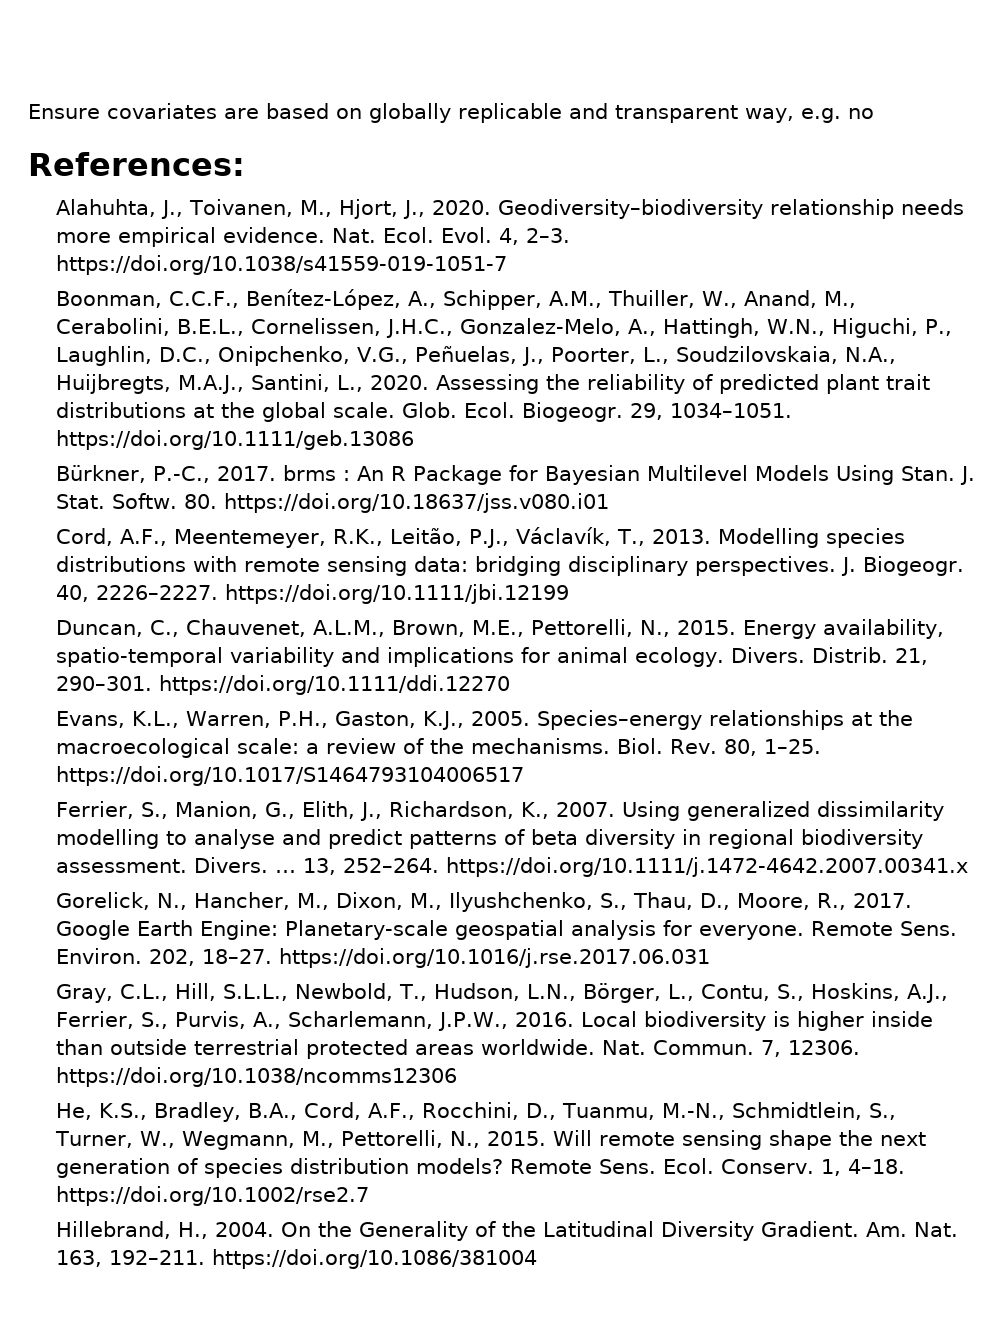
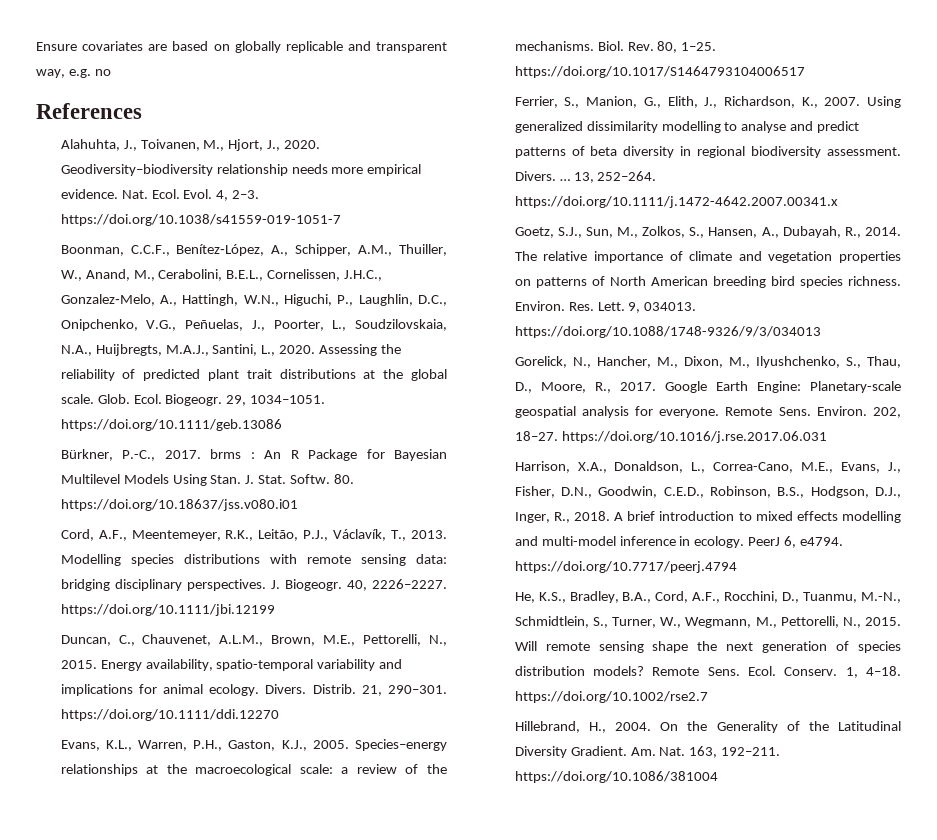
- References:
+ References
+ Goetz, S.J., Sun, M., Zolkos, S., Hansen, A., Dubayah, R., 2014. The relative importance of climate and vegetation properties on patterns of North American breeding bird species richness. Environ. Res. Lett. 9, 034013. https://doi.org/10.1088/1748-9326/9/3/034013
- Gray, C.L., Hill, S.L.L., Newbold, T., Hudson, L.N., Börger, L., Contu, S., Hoskins, A.J., Ferrier, S., Purvis, A., Scharlemann, J.P.W., 2016. Local biodiversity is higher inside than outside terrestrial protected areas worldwide. Nat. Commun. 7, 12306. https://doi.org/10.1038/ncomms12306
+ Harrison, X.A., Donaldson, L., Correa-Cano, M.E., Evans, J., Fisher, D.N., Goodwin, C.E.D., Robinson, B.S., Hodgson, D.J., Inger, R., 2018. A brief introduction to mixed effects modelling and multi-model inference in ecology. PeerJ 6, e4794. https://doi.org/10.7717/peerj.4794

